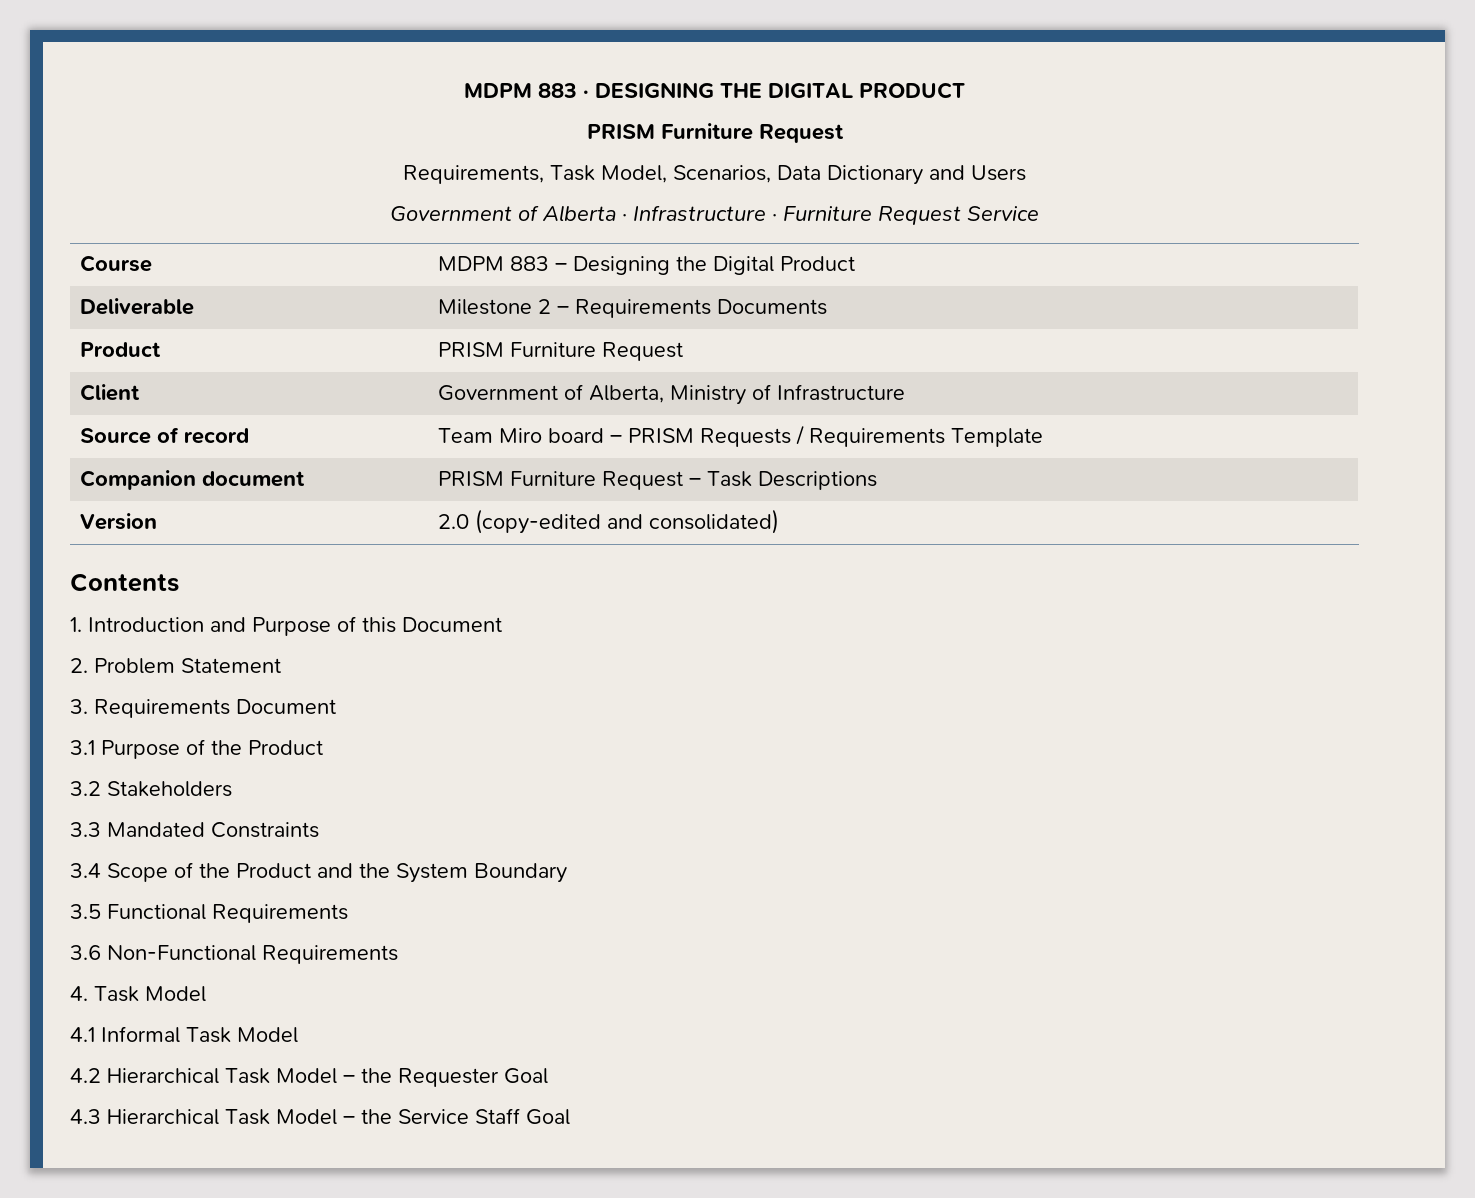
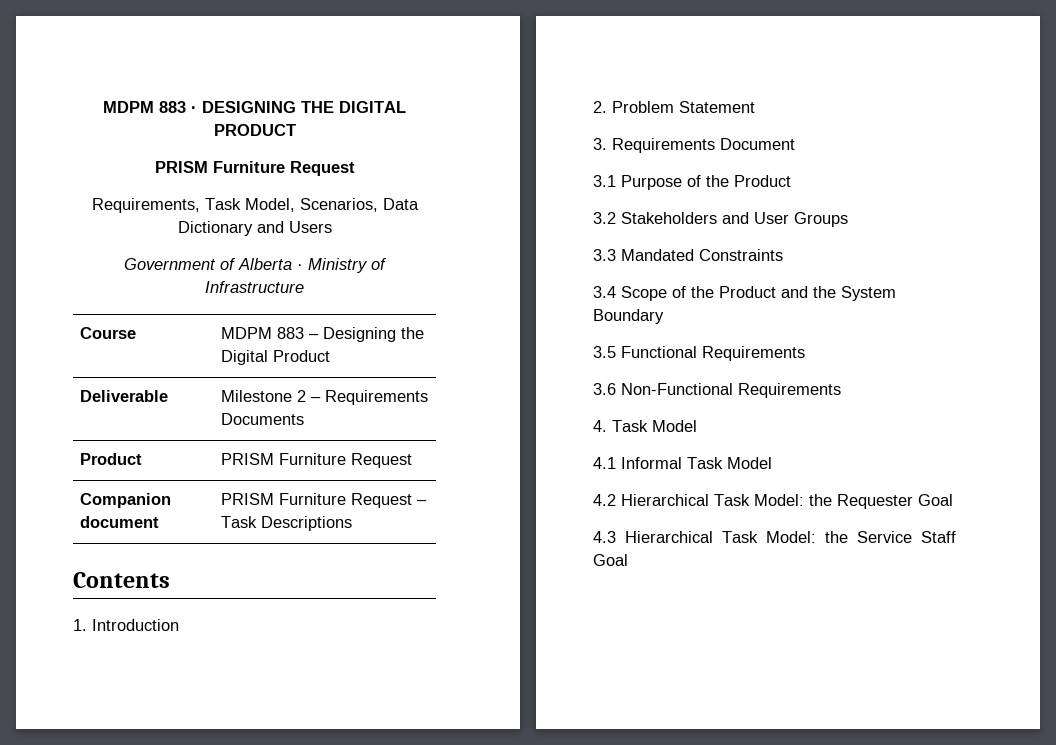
- Government of Alberta · Infrastructure · Furniture Request Service
+ Government of Alberta · Ministry of Infrastructure
- Client | Government of Alberta, Ministry of Infrastructure
- Source of record | Team Miro board – PRISM Requests / Requirements Template
- Version | 2.0 (copy-edited and consolidated)
  Contents
- 1. Introduction and Purpose of this Document
+ 1. Introduction
- 3.2 Stakeholders
+ 3.2 Stakeholders and User Groups
- 4.2 Hierarchical Task Model – the Requester Goal
+ 4.2 Hierarchical Task Model: the Requester Goal
- 4.3 Hierarchical Task Model – the Service Staff Goal
+ 4.3 Hierarchical Task Model: the Service Staff Goal

